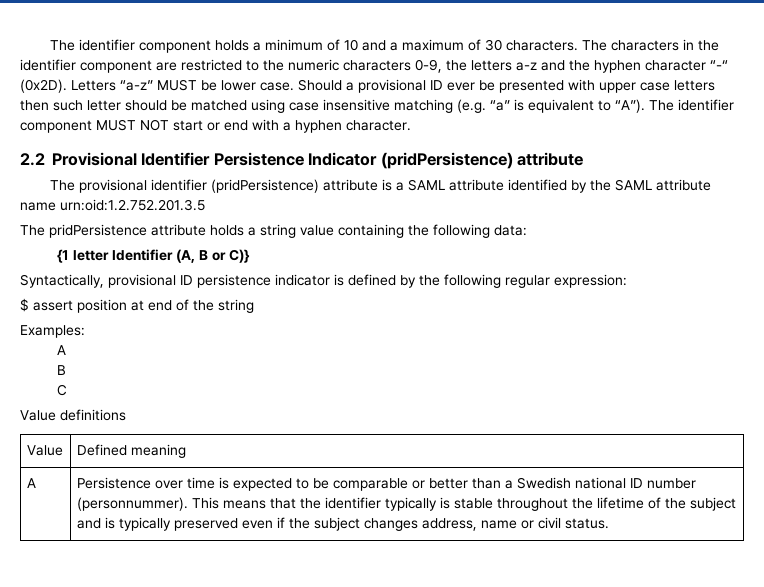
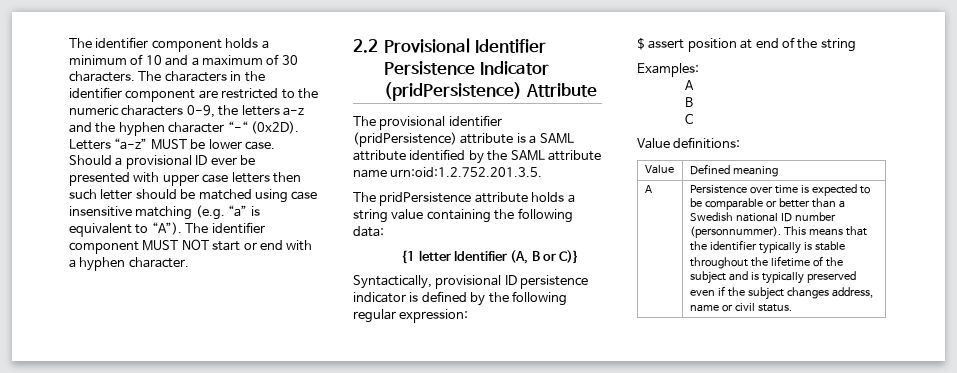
- 2.2 Provisional Identifier Persistence Indicator (pridPersistence) attribute
+ 2.2 Provisional Identifier Persistence Indicator (pridPersistence) Attribute
- The provisional identifier (pridPersistence) attribute is a SAML attribute identified by the SAML attribute name urn:oid:1.2.752.201.3.5
+ The provisional identifier (pridPersistence) attribute is a SAML attribute identified by the SAML attribute name urn:oid:1.2.752.201.3.5.
- Value definitions
+ Value definitions:

